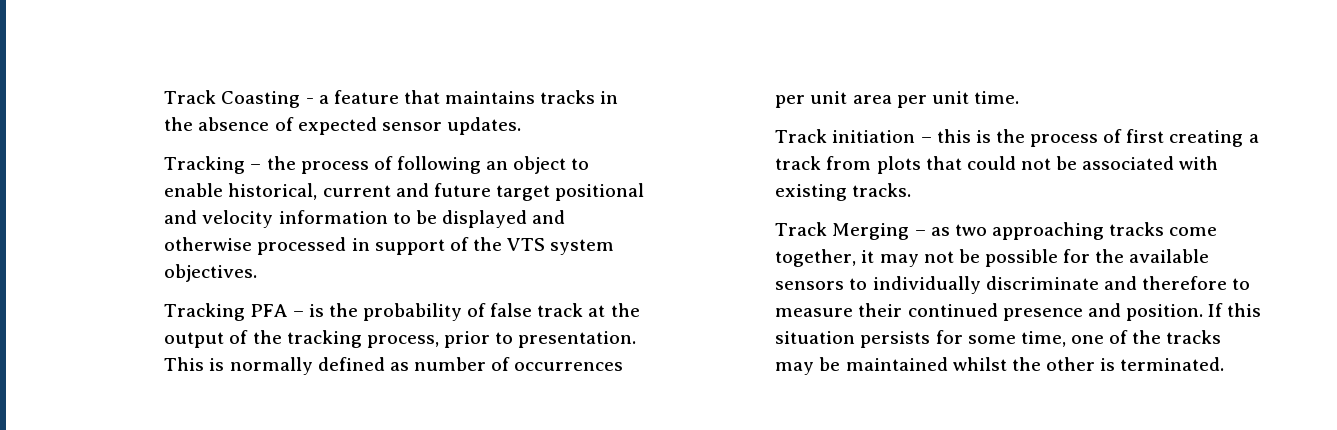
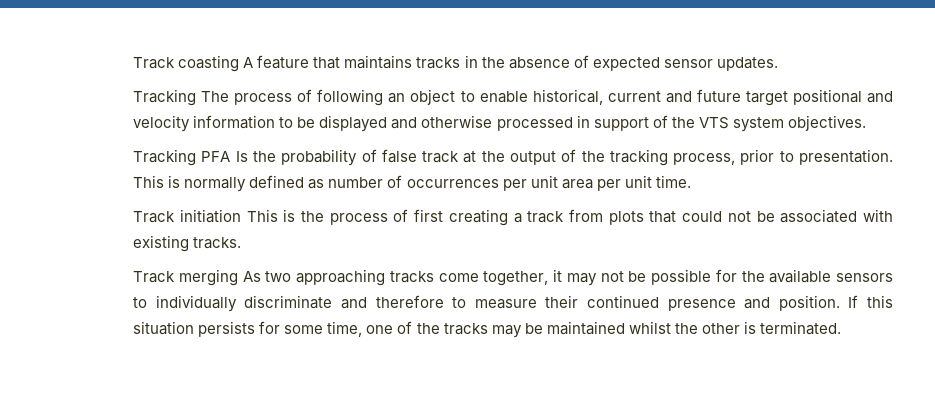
- Track Coasting - a feature that maintains tracks in the absence of expected sensor updates.
+ Track coasting A feature that maintains tracks in the absence of expected sensor updates.
- Tracking – the process of following an object to enable historical, current and future target positional and velocity information to be displayed and otherwise processed in support of the VTS system objectives.
+ Tracking The process of following an object to enable historical, current and future target positional and velocity information to be displayed and otherwise processed in support of the VTS system objectives.
- Tracking PFA – is the probability of false track at the output of the tracking process, prior to presentation.
+ Tracking PFA Is the probability of false track at the output of the tracking process, prior to presentation.
- Track initiation – this is the process of first creating a track from plots that could not be associated with existing tracks.
+ Track initiation This is the process of first creating a track from plots that could not be associated with existing tracks.
- Track Merging – as two approaching tracks come together, it may not be possible for the available sensors to individually discriminate and therefore to measure their continued presence and position.
+ Track merging As two approaching tracks come together, it may not be possible for the available sensors to individually discriminate and therefore to measure their continued presence and position.

